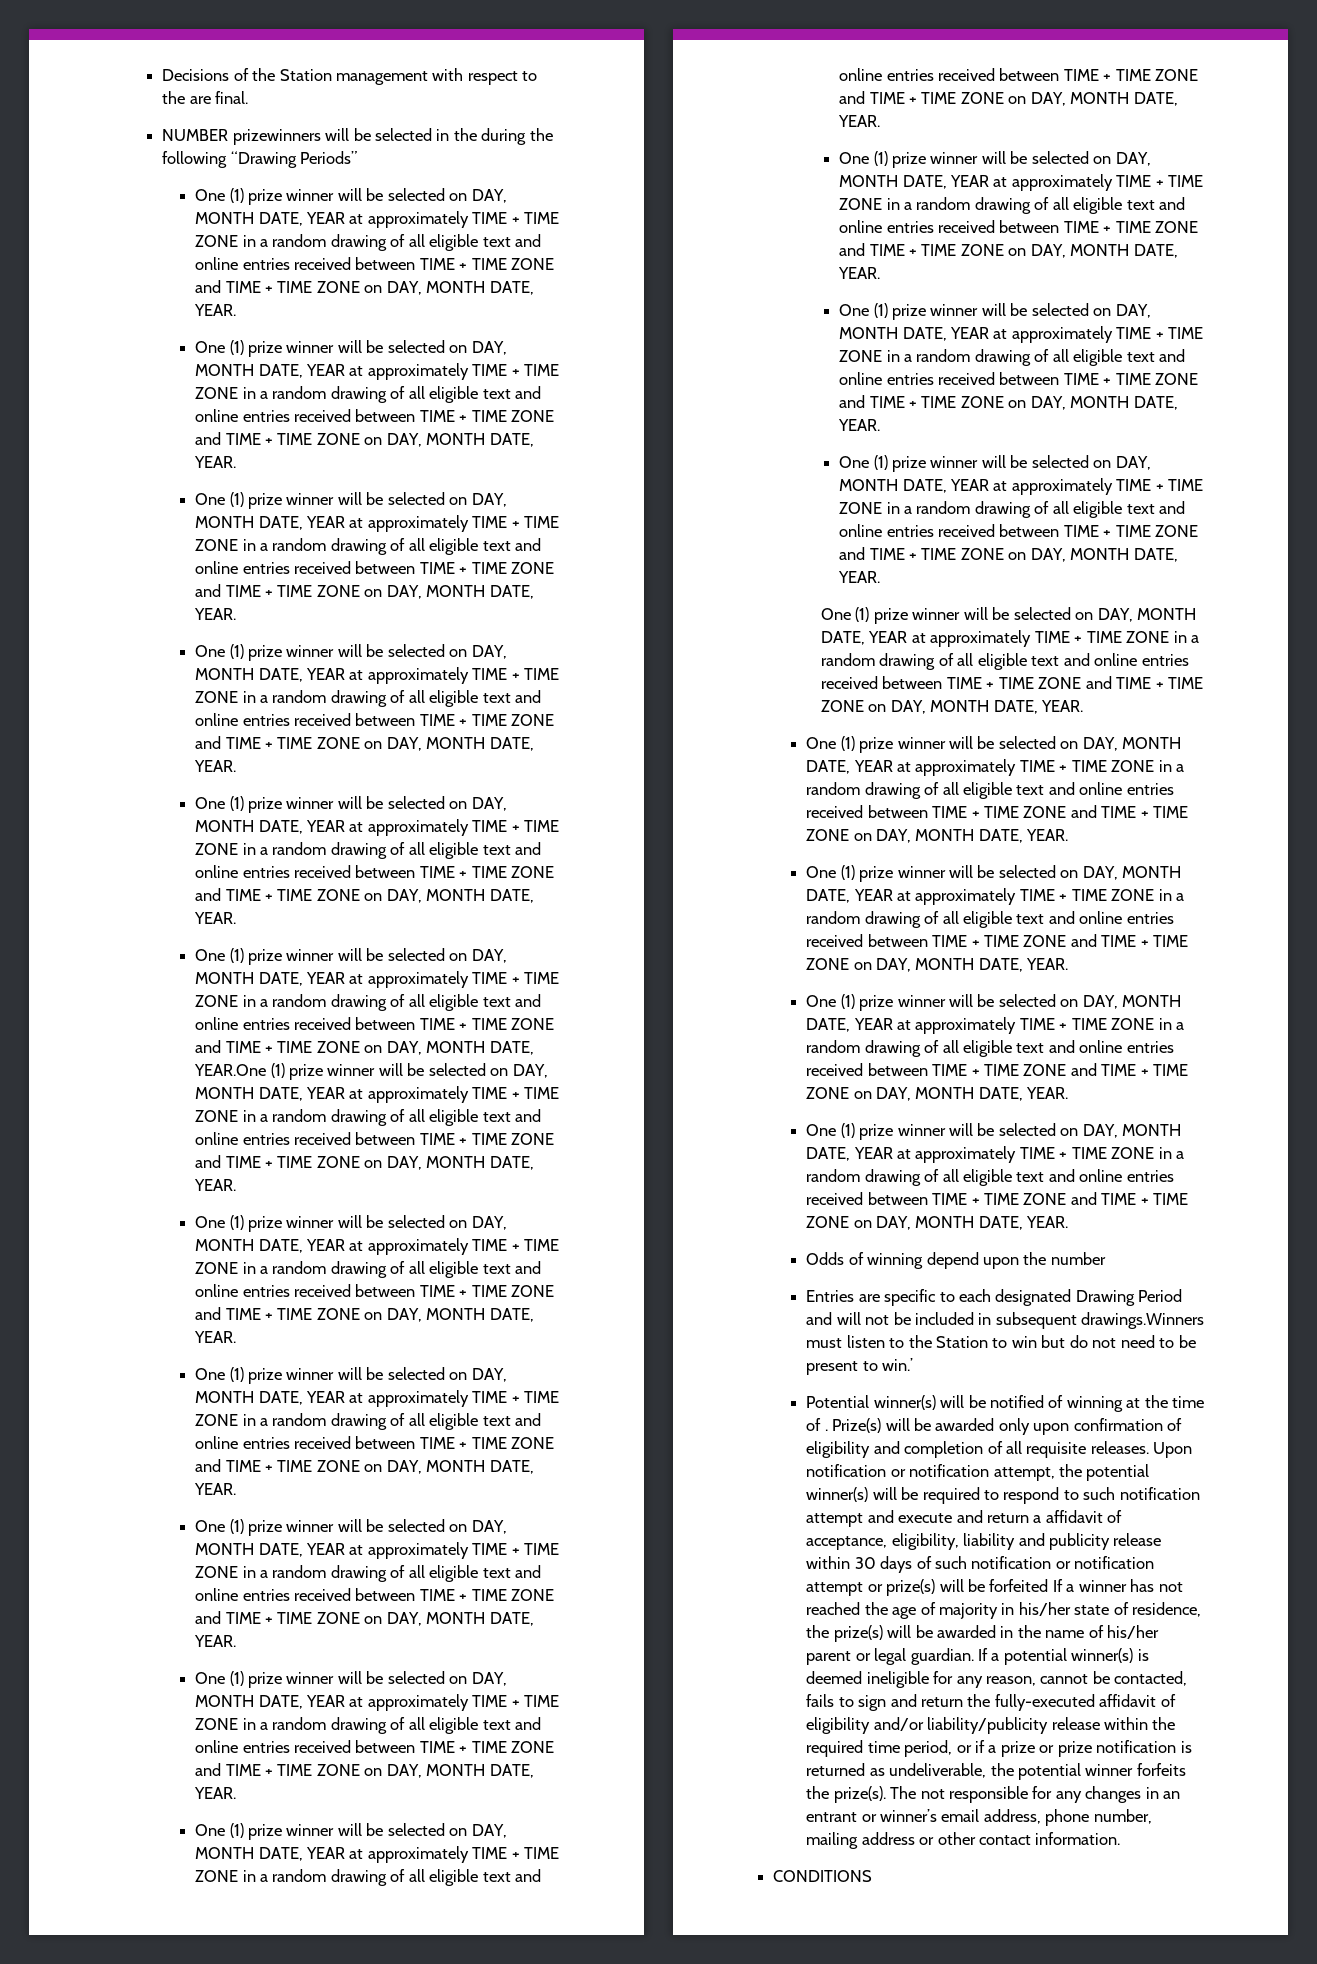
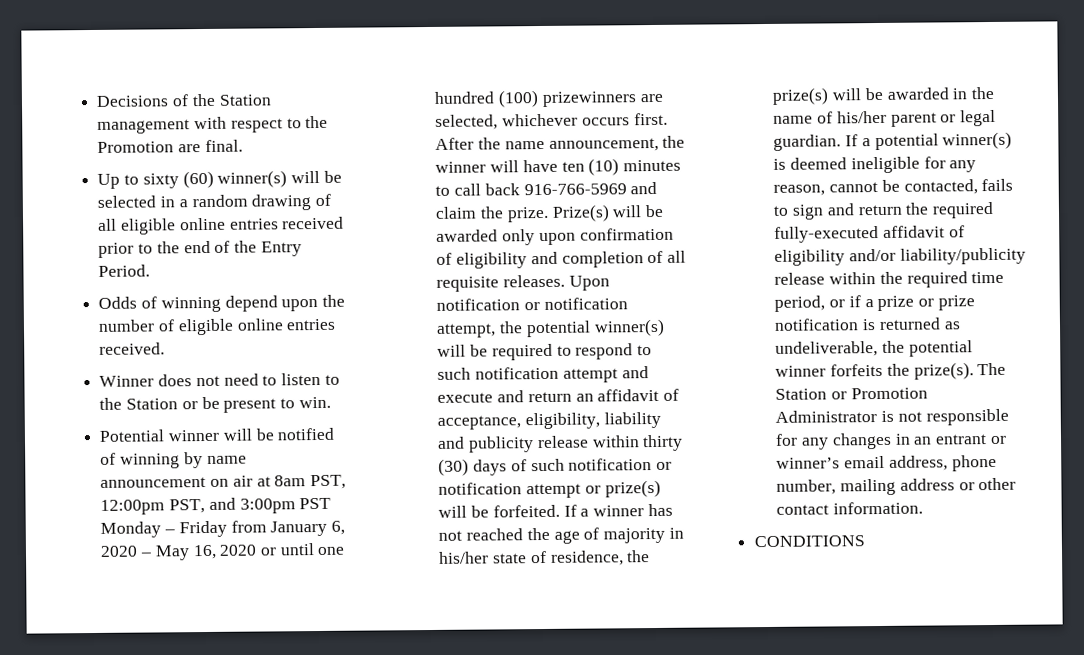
- Decisions of the Station management with respect to the are final.
+ Decisions of the Station management with respect to the Promotion are final.
- NUMBER prizewinners will be selected in the during the following “Drawing Periods”
- One (1) prize winner will be selected on DAY, MONTH DATE, YEAR at approximately TIME + TIME ZONE in a random drawing of all eligible text and online entries received between TIME + TIME ZONE and TIME + TIME ZONE on DAY, MONTH DATE, YEAR.
- One (1) prize winner will be selected on DAY, MONTH DATE, YEAR at approximately TIME + TIME ZONE in a random drawing of all eligible text and online entries received between TIME + TIME ZONE and TIME + TIME ZONE on DAY, MONTH DATE, YEAR.
- One (1) prize winner will be selected on DAY, MONTH DATE, YEAR at approximately TIME + TIME ZONE in a random drawing of all eligible text and online entries received between TIME + TIME ZONE and TIME + TIME ZONE on DAY, MONTH DATE, YEAR.
- One (1) prize winner will be selected on DAY, MONTH DATE, YEAR at approximately TIME + TIME ZONE in a random drawing of all eligible text and online entries received between TIME + TIME ZONE and TIME + TIME ZONE on DAY, MONTH DATE, YEAR.
- One (1) prize winner will be selected on DAY, MONTH DATE, YEAR at approximately TIME + TIME ZONE in a random drawing of all eligible text and online entries received between TIME + TIME ZONE and TIME + TIME ZONE on DAY, MONTH DATE, YEAR.
- One (1) prize winner will be selected on DAY, MONTH DATE, YEAR at approximately TIME + TIME ZONE in a random drawing of all eligible text and online entries received between TIME + TIME ZONE and TIME + TIME ZONE on DAY, MONTH DATE, YEAR.One (1) prize winner will be selected on DAY, MONTH DATE, YEAR at approximately TIME + TIME ZONE in a random drawing of all eligible text and online entries received between TIME + TIME ZONE and TIME + TIME ZONE on DAY, MONTH DATE, YEAR.
- One (1) prize winner will be selected on DAY, MONTH DATE, YEAR at approximately TIME + TIME ZONE in a random drawing of all eligible text and online entries received between TIME + TIME ZONE and TIME + TIME ZONE on DAY, MONTH DATE, YEAR.
- One (1) prize winner will be selected on DAY, MONTH DATE, YEAR at approximately TIME + TIME ZONE in a random drawing of all eligible text and online entries received between TIME + TIME ZONE and TIME + TIME ZONE on DAY, MONTH DATE, YEAR.
- One (1) prize winner will be selected on DAY, MONTH DATE, YEAR at approximately TIME + TIME ZONE in a random drawing of all eligible text and online entries received between TIME + TIME ZONE and TIME + TIME ZONE on DAY, MONTH DATE, YEAR.
- One (1) prize winner will be selected on DAY, MONTH DATE, YEAR at approximately TIME + TIME ZONE in a random drawing of all eligible text and online entries received between TIME + TIME ZONE and TIME + TIME ZONE on DAY, MONTH DATE, YEAR.
- One (1) prize winner will be selected on DAY, MONTH DATE, YEAR at approximately TIME + TIME ZONE in a random drawing of all eligible text and online entries received between TIME + TIME ZONE and TIME + TIME ZONE on DAY, MONTH DATE, YEAR.
- One (1) prize winner will be selected on DAY, MONTH DATE, YEAR at approximately TIME + TIME ZONE in a random drawing of all eligible text and online entries received between TIME + TIME ZONE and TIME + TIME ZONE on DAY, MONTH DATE, YEAR.
- One (1) prize winner will be selected on DAY, MONTH DATE, YEAR at approximately TIME + TIME ZONE in a random drawing of all eligible text and online entries received between TIME + TIME ZONE and TIME + TIME ZONE on DAY, MONTH DATE, YEAR.
- One (1) prize winner will be selected on DAY, MONTH DATE, YEAR at approximately TIME + TIME ZONE in a random drawing of all eligible text and online entries received between TIME + TIME ZONE and TIME + TIME ZONE on DAY, MONTH DATE, YEAR.
- One (1) prize winner will be selected on DAY, MONTH DATE, YEAR at approximately TIME + TIME ZONE in a random drawing of all eligible text and online entries received between TIME + TIME ZONE and TIME + TIME ZONE on DAY, MONTH DATE, YEAR.
- One (1) prize winner will be selected on DAY, MONTH DATE, YEAR at approximately TIME + TIME ZONE in a random drawing of all eligible text and online entries received between TIME + TIME ZONE and TIME + TIME ZONE on DAY, MONTH DATE, YEAR.
- One (1) prize winner will be selected on DAY, MONTH DATE, YEAR at approximately TIME + TIME ZONE in a random drawing of all eligible text and online entries received between TIME + TIME ZONE and TIME + TIME ZONE on DAY, MONTH DATE, YEAR.
- One (1) prize winner will be selected on DAY, MONTH DATE, YEAR at approximately TIME + TIME ZONE in a random drawing of all eligible text and online entries received between TIME + TIME ZONE and TIME + TIME ZONE on DAY, MONTH DATE, YEAR.
- One (1) prize winner will be selected on DAY, MONTH DATE, YEAR at approximately TIME + TIME ZONE in a random drawing of all eligible text and online entries received between TIME + TIME ZONE and TIME + TIME ZONE on DAY, MONTH DATE, YEAR.
+ Up to sixty (60) winner(s) will be selected in a random drawing of all eligible online entries received prior to the end of the Entry Period.
- Odds of winning depend upon the number
- Entries are specific to each designated Drawing Period and will not be included in subsequent drawings.Winners must listen to the Station to win but do not need to be present to win.’
+ Odds of winning depend upon the number of eligible online entries received.
+ Winner does not need to listen to the Station or be present to win.
- Potential winner(s) will be notified of winning at the time of .
+ Potential winner will be notified of winning by name announcement on air at 8am PST, 12:00pm PST, and 3:00pm PST Monday – Friday from January 6, 2020 – May 16, 2020 or until one hundred (100) prizewinners are selected, whichever occurs first. After the name announcement, the winner will have ten (10) minutes to call back 916-766-5969 and claim the prize.
- Upon notification or notification attempt, the potential winner(s) will be required to respond to such notification attempt and execute and return a affidavit of acceptance, eligibility, liability and publicity release within 30 days of such notification or notification attempt or prize(s) will be forfeited If a winner has not reached the age of majority in his/her state of residence, the prize(s) will be awarded in the name of his/her parent or legal guardian.
+ Upon notification or notification attempt, the potential winner(s) will be required to respond to such notification attempt and execute and return an affidavit of acceptance, eligibility, liability and publicity release within thirty (30) days of such notification or notification attempt or prize(s) will be forfeited. If a winner has not reached the age of majority in his/her state of residence, the prize(s) will be awarded in the name of his/her parent or legal guardian.
- If a potential winner(s) is deemed ineligible for any reason, cannot be contacted, fails to sign and return the fully-executed affidavit of eligibility and/or liability/publicity release within the required time period, or if a prize or prize notification is returned as undeliverable, the potential winner forfeits the prize(s).
+ If a potential winner(s) is deemed ineligible for any reason, cannot be contacted, fails to sign and return the required fully-executed affidavit of eligibility and/or liability/publicity release within the required time period, or if a prize or prize notification is returned as undeliverable, the potential winner forfeits the prize(s).
- The not responsible for any changes in an entrant or winner’s email address, phone number, mailing address or other contact information.
+ The Station or Promotion Administrator is not responsible for any changes in an entrant or winner’s email address, phone number, mailing address or other contact information.

